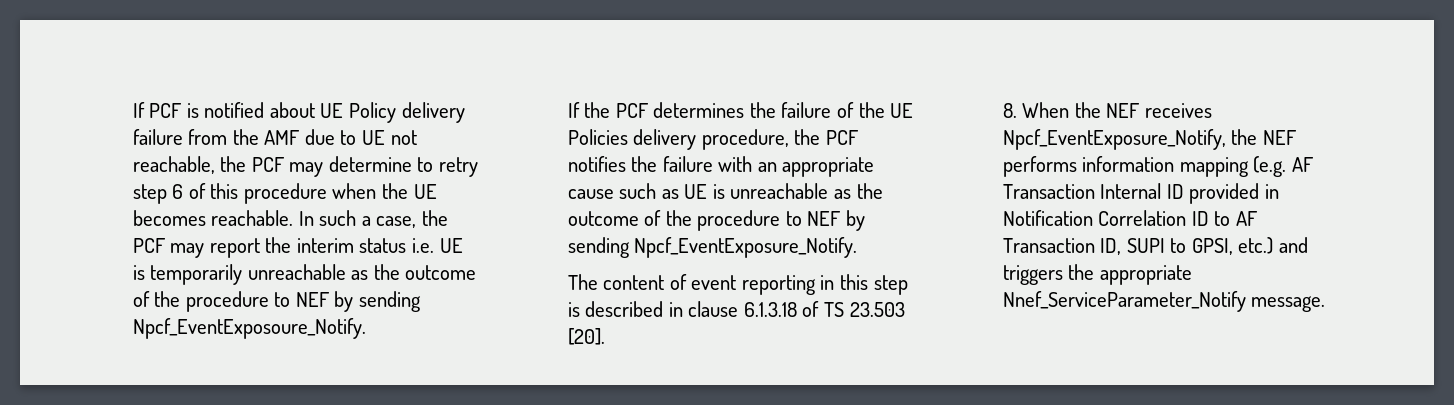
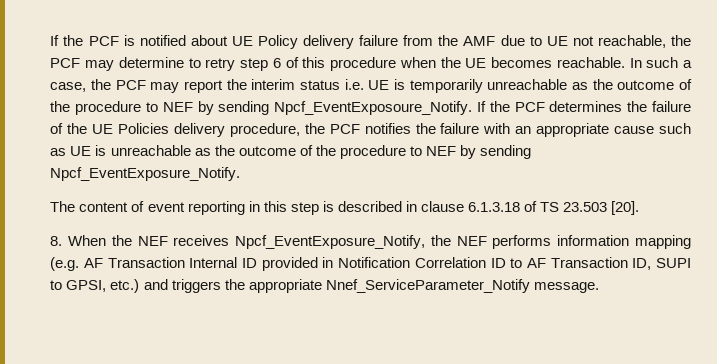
- If PCF is notified about UE Policy delivery failure from the AMF due to UE not reachable, the PCF may determine to retry step 6 of this procedure when the UE becomes reachable.
+ If the PCF is notified about UE Policy delivery failure from the AMF due to UE not reachable, the PCF may determine to retry step 6 of this procedure when the UE becomes reachable.
- In such a case, the PCF may report the interim status i.e. UE is temporarily unreachable as the outcome of the procedure to NEF by sending Npcf_EventExposoure_Notify.
- If the PCF determines the failure of the UE Policies delivery procedure, the PCF notifies the failure with an appropriate cause such as UE is unreachable as the outcome of the procedure to NEF by sending Npcf_EventExposure_Notify.
+ In such a case, the PCF may report the interim status i.e. UE is temporarily unreachable as the outcome of the procedure to NEF by sending Npcf_EventExposoure_Notify. If the PCF determines the failure of the UE Policies delivery procedure, the PCF notifies the failure with an appropriate cause such as UE is unreachable as the outcome of the procedure to NEF by sending Npcf_EventExposure_Notify.

